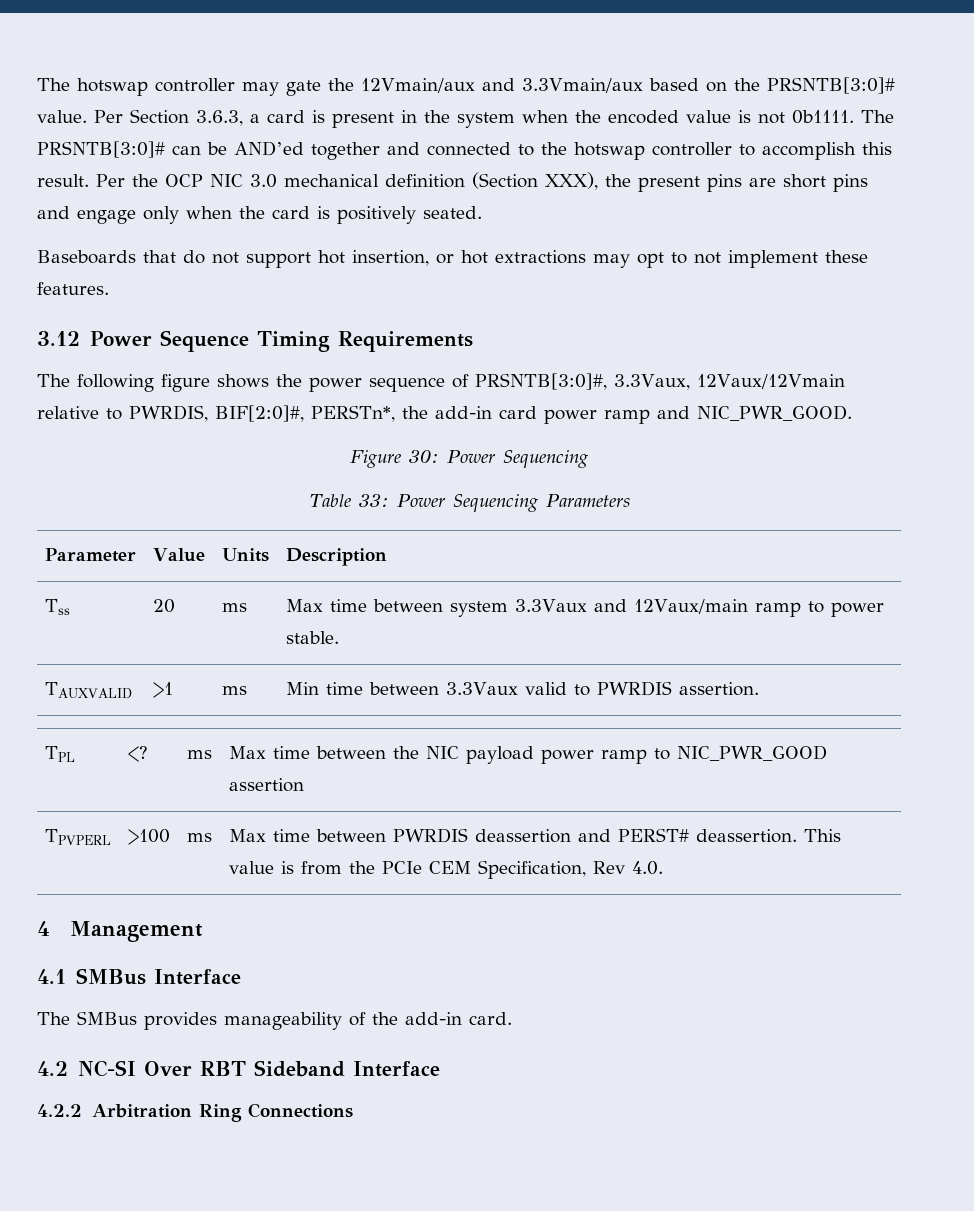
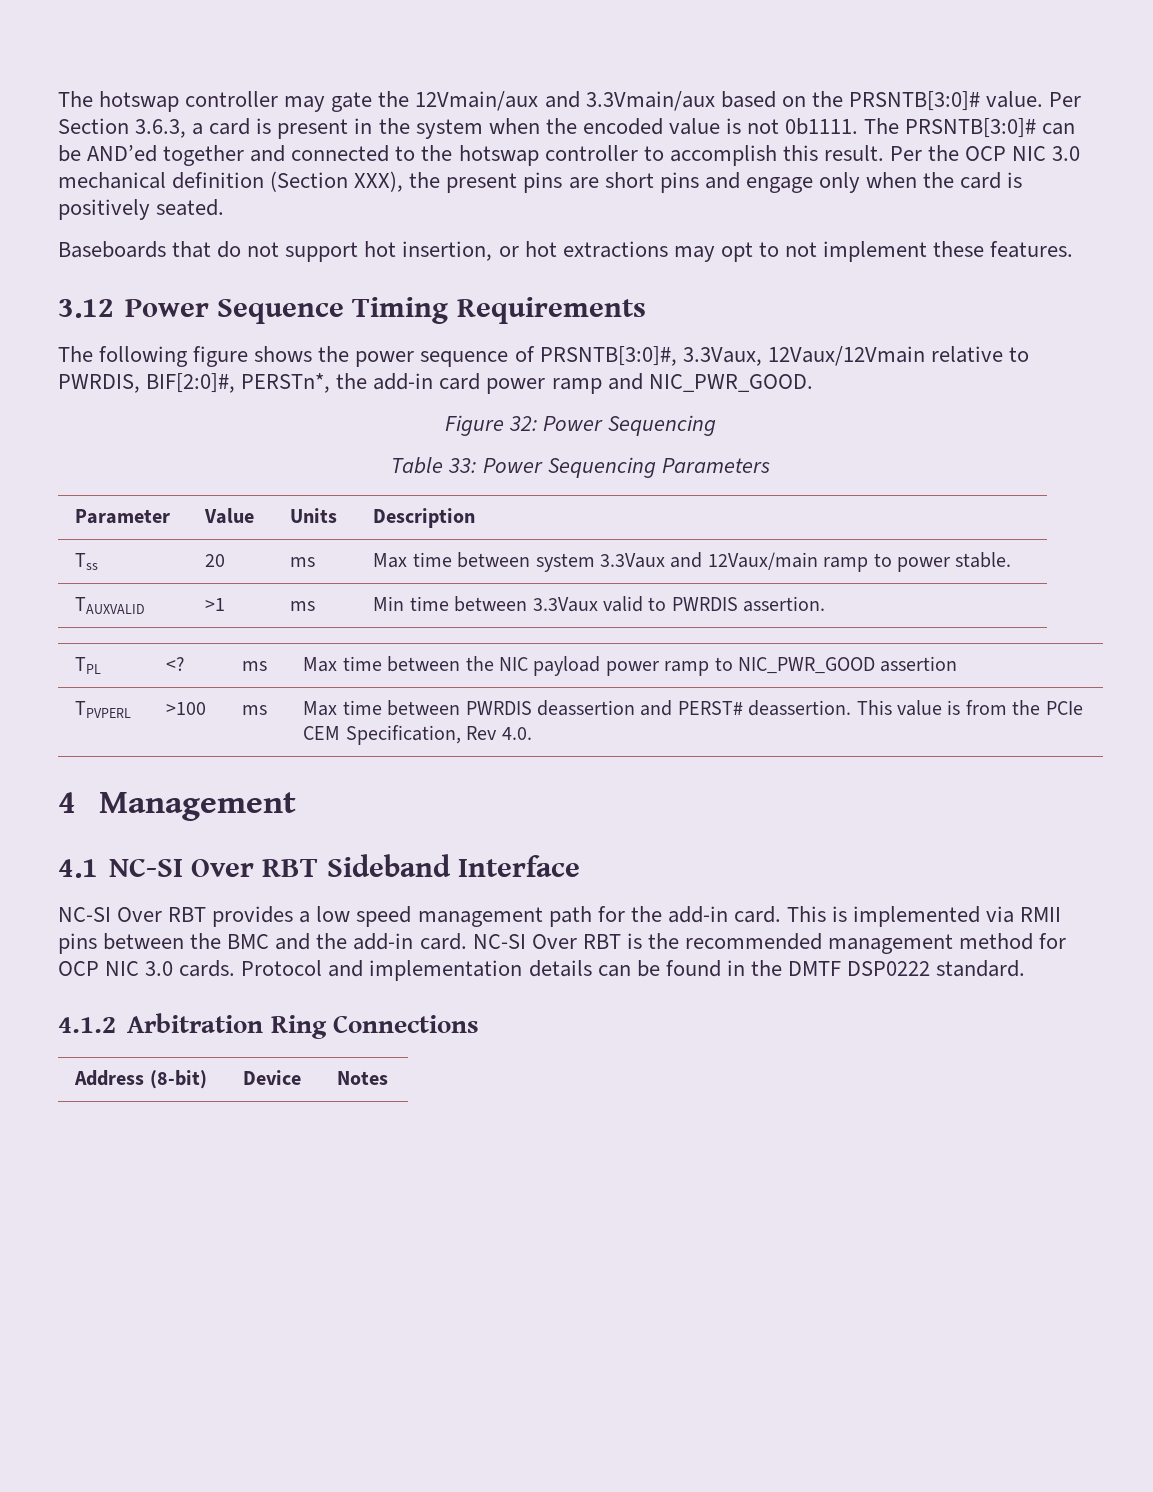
- Figure 30: Power Sequencing
+ Figure 32: Power Sequencing
- 4.1 SMBus Interface
- The SMBus provides manageability of the add-in card.
- 4.2 NC-SI Over RBT Sideband Interface
+ 4.1 NC-SI Over RBT Sideband Interface
- 4.2.2 Arbitration Ring Connections
+ NC-SI Over RBT provides a low speed management path for the add-in card. This is implemented via RMII pins between the BMC and the add-in card. NC-SI Over RBT is the recommended management method for OCP NIC 3.0 cards. Protocol and implementation details can be found in the DMTF DSP0222 standard.
+ 4.1.2 Arbitration Ring Connections
+ Address (8-bit) | Device | Notes

